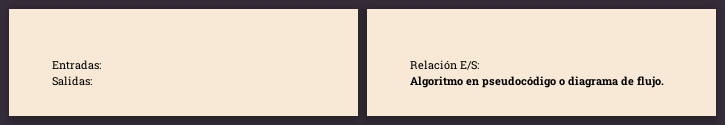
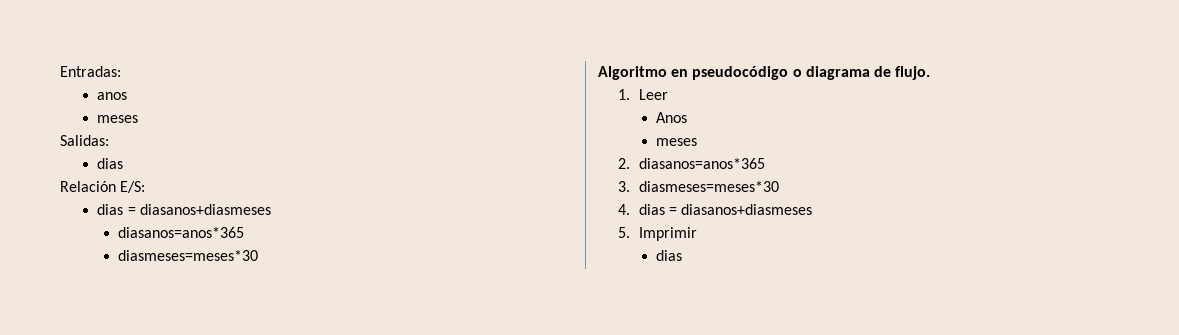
+ anos
+ meses
  Salidas:
+ dias
  Relación E/S:
+ dias = diasanos+diasmeses
+ diasanos=anos*365
+ diasmeses=meses*30
+ 1. Leer
+ Anos
+ meses
+ 2. diasanos=anos*365
+ 3. diasmeses=meses*30
+ 4. dias = diasanos+diasmeses
+ 5. Imprimir
+ dias

